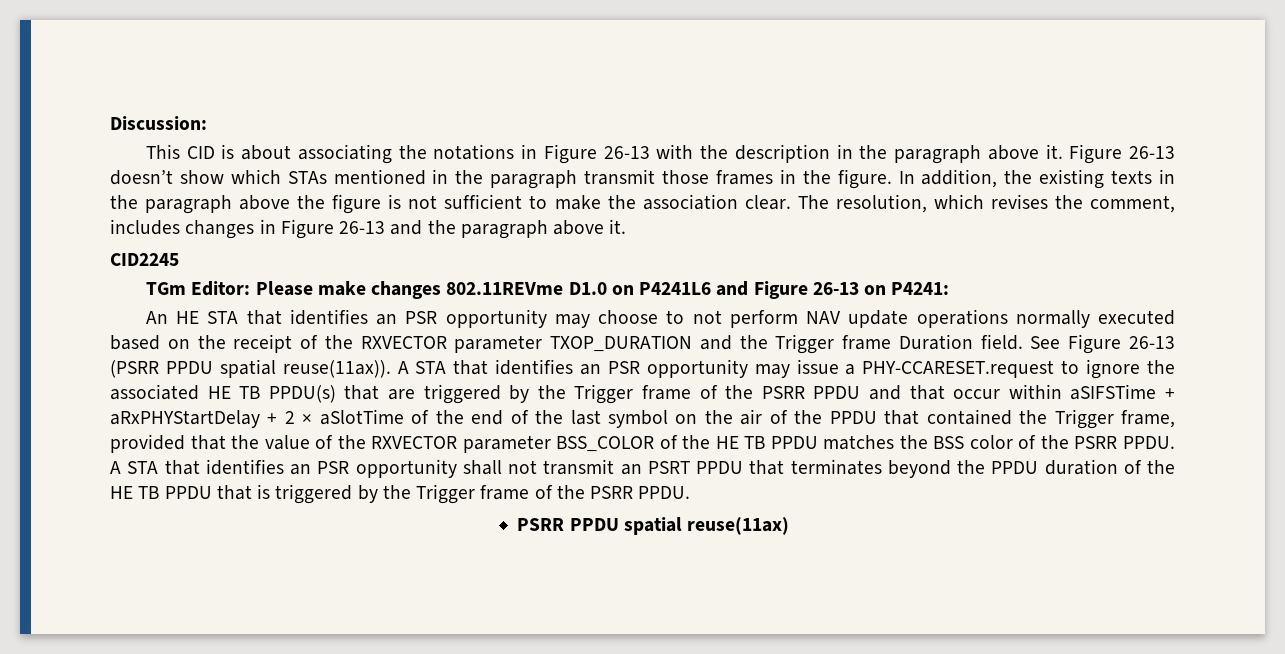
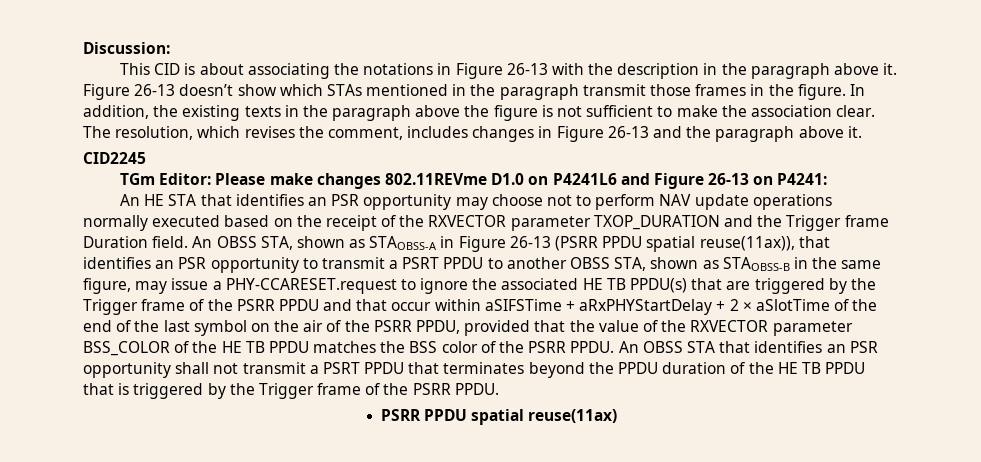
- An HE STA that identifies an PSR opportunity may choose to not perform NAV update operations normally executed based on the receipt of the RXVECTOR parameter TXOP_DURATION and the Trigger frame Duration field.
+ An HE STA that identifies an PSR opportunity may choose not to perform NAV update operations normally executed based on the receipt of the RXVECTOR parameter TXOP_DURATION and the Trigger frame Duration field.
- See Figure 26-13 (PSRR PPDU spatial reuse(11ax)). A STA that identifies an PSR opportunity may issue a PHY-CCARESET.request to ignore the associated HE TB PPDU(s) that are triggered by the Trigger frame of the PSRR PPDU and that occur within aSIFSTime + aRxPHYStartDelay + 2 × aSlotTime of the end of the last symbol on the air of the PPDU that contained the Trigger frame, provided that the value of the RXVECTOR parameter BSS_COLOR of the HE TB PPDU matches the BSS color of the PSRR PPDU.
+ An OBSS STA, shown as STAOBSS-A in Figure 26-13 (PSRR PPDU spatial reuse(11ax)), that identifies an PSR opportunity to transmit a PSRT PPDU to another OBSS STA, shown as STAOBSS-B in the same figure, may issue a PHY-CCARESET.request to ignore the associated HE TB PPDU(s) that are triggered by the Trigger frame of the PSRR PPDU and that occur within aSIFSTime + aRxPHYStartDelay + 2 × aSlotTime of the end of the last symbol on the air of the PSRR PPDU, provided that the value of the RXVECTOR parameter BSS_COLOR of the HE TB PPDU matches the BSS color of the PSRR PPDU.
- A STA that identifies an PSR opportunity shall not transmit an PSRT PPDU that terminates beyond the PPDU duration of the HE TB PPDU that is triggered by the Trigger frame of the PSRR PPDU.
+ An OBSS STA that identifies an PSR opportunity shall not transmit a PSRT PPDU that terminates beyond the PPDU duration of the HE TB PPDU that is triggered by the Trigger frame of the PSRR PPDU.

